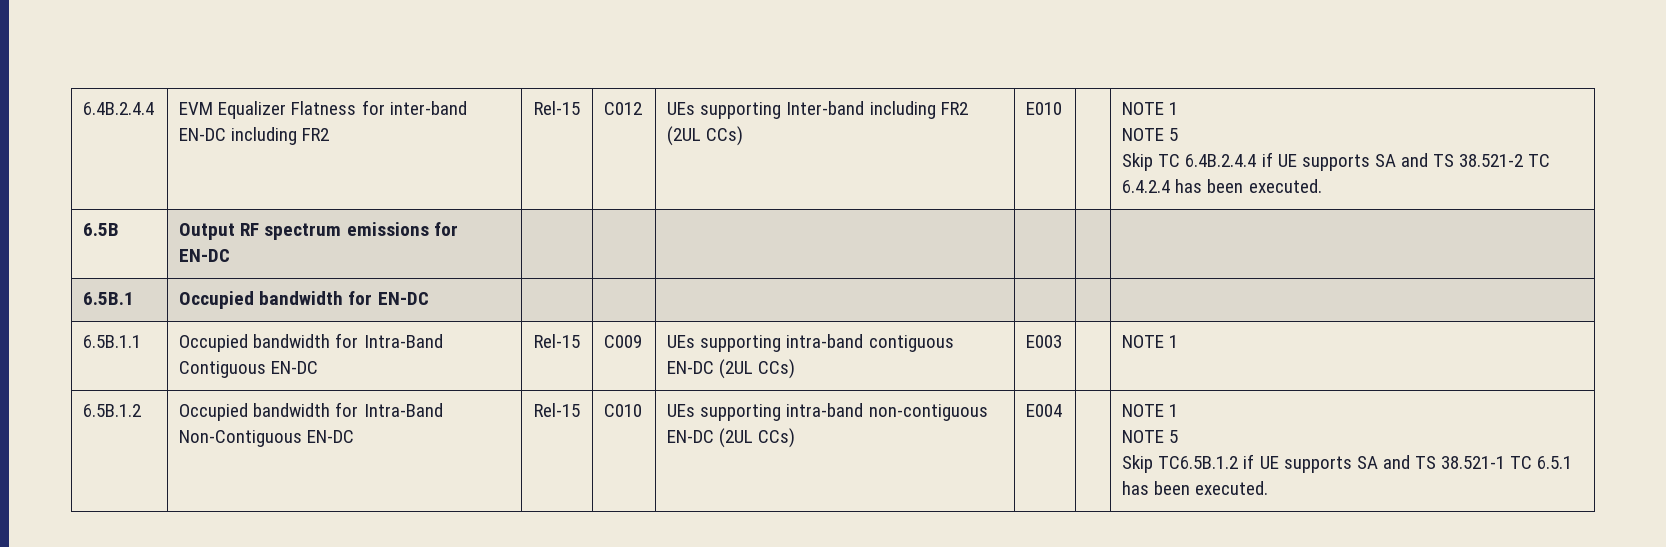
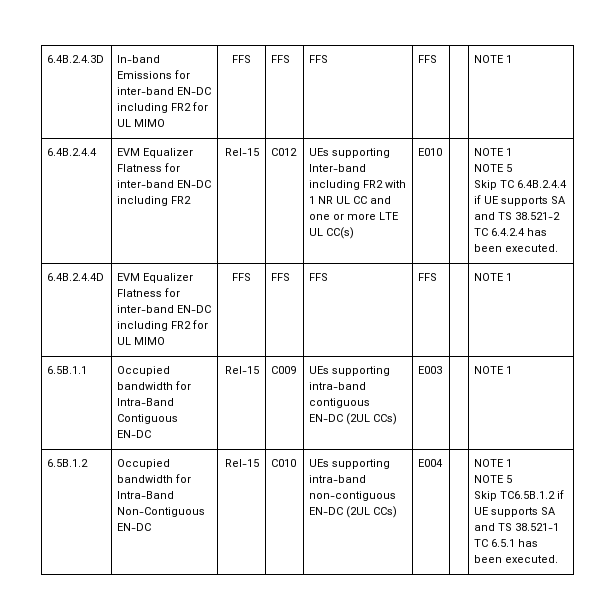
+ 6.4B.2.4.3D | In-band Emissions for inter-band EN-DC including FR2 for UL MIMO | FFS | FFS | FFS | FFS | | NOTE 1
- 6.4B.2.4.4 | EVM Equalizer Flatness for inter-band EN-DC including FR2 | Rel-15 | C012 | UEs supporting Inter-band including FR2 (2UL CCs) | E010 | | NOTE 1
+ 6.4B.2.4.4 | EVM Equalizer Flatness for inter-band EN-DC including FR2 | Rel-15 | C012 | UEs supporting Inter-band including FR2 with 1 NR UL CC and one or more LTE UL CC(s) | E010 | | NOTE 1
- 6.5B | Output RF spectrum emissions for EN-DC | | | | | |
- 6.5B.1 | Occupied bandwidth for EN-DC | | | | | |
+ 6.4B.2.4.4D | EVM Equalizer Flatness for inter-band EN-DC including FR2 for UL MIMO | FFS | FFS | FFS | FFS | | NOTE 1

